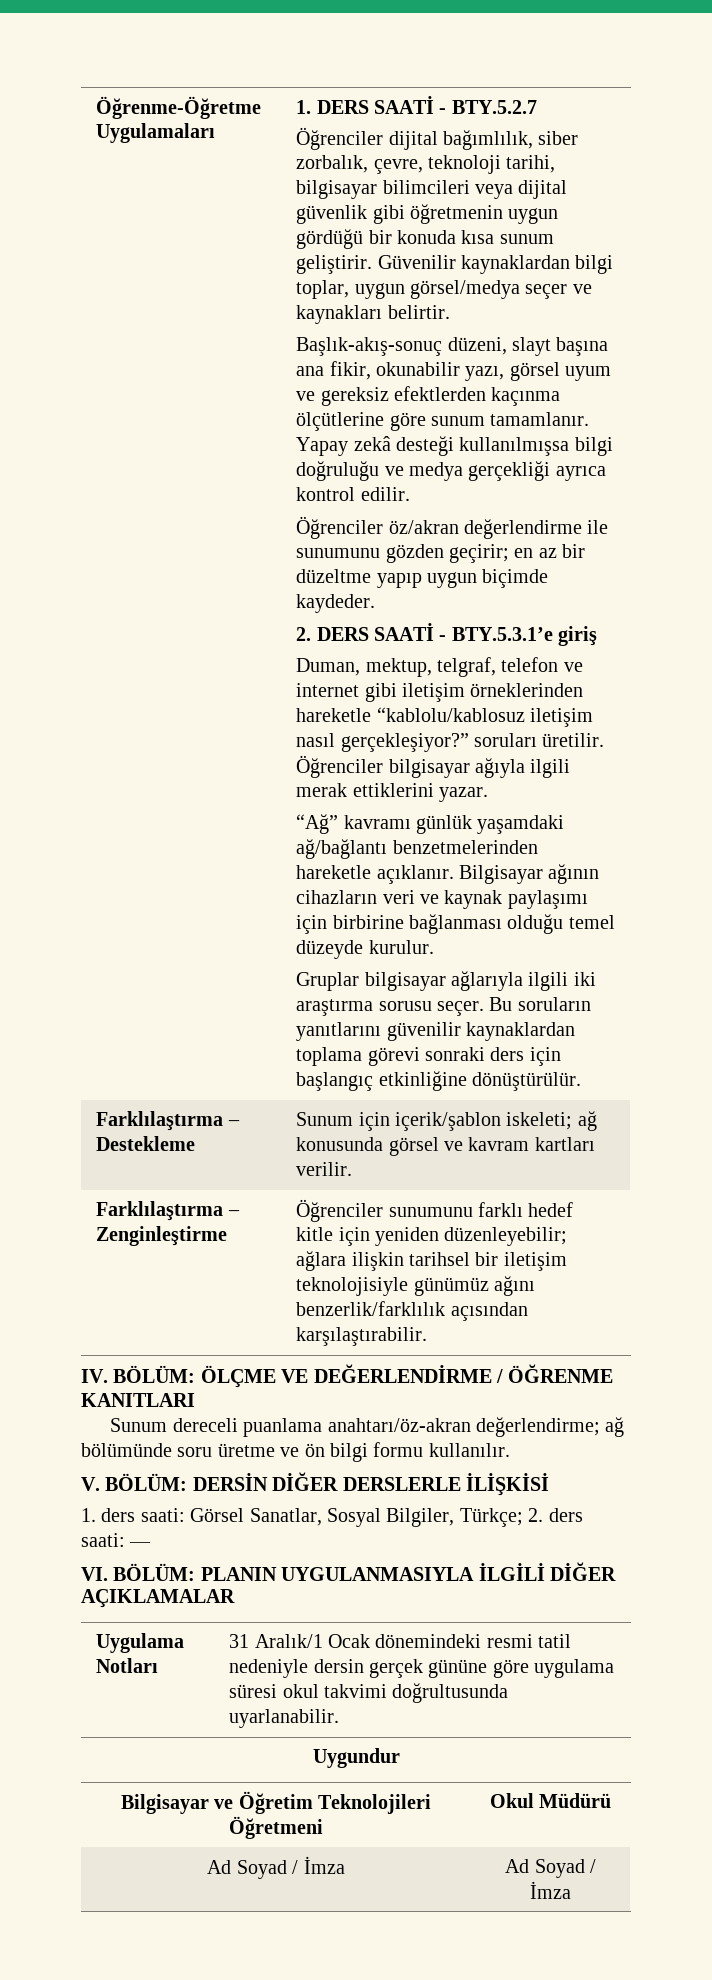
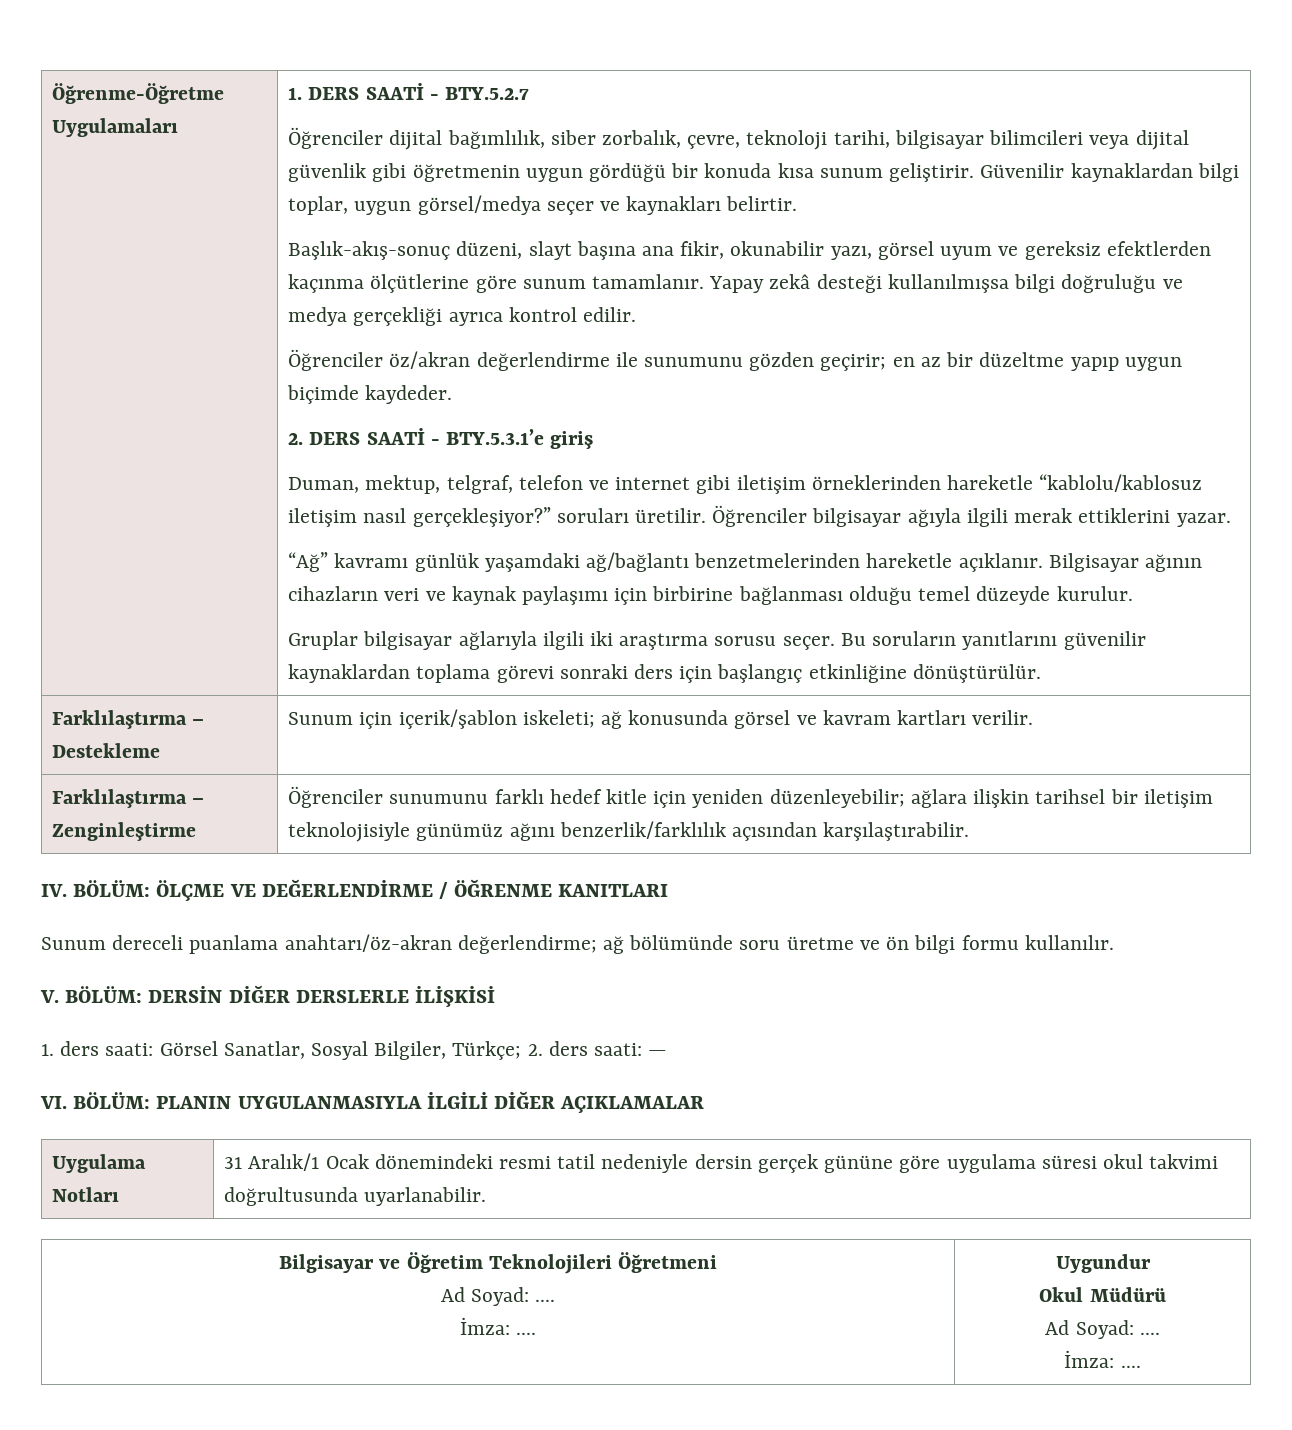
- Uygundur
- Bilgisayar ve Öğretim Teknolojileri Öğretmeni | Okul Müdürü
- Ad Soyad / İmza | Ad Soyad / İmza
+ Bilgisayar ve Öğretim Teknolojileri Öğretmeni
+ Ad Soyad: ....
+ İmza: .... | Uygundur
+ Okul Müdürü
+ Ad Soyad: ....
+ İmza: ....

